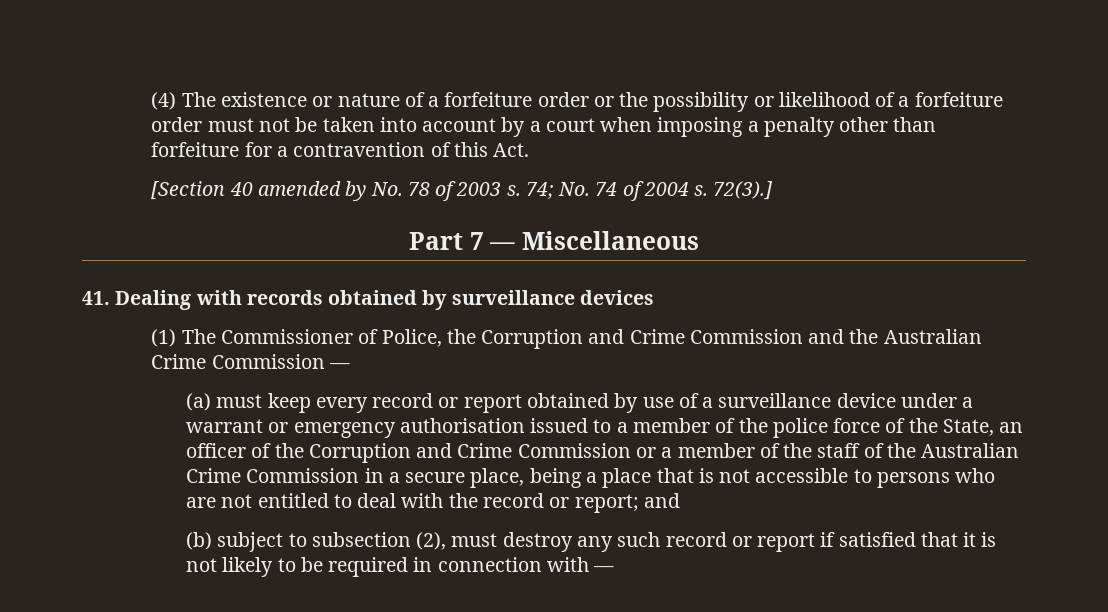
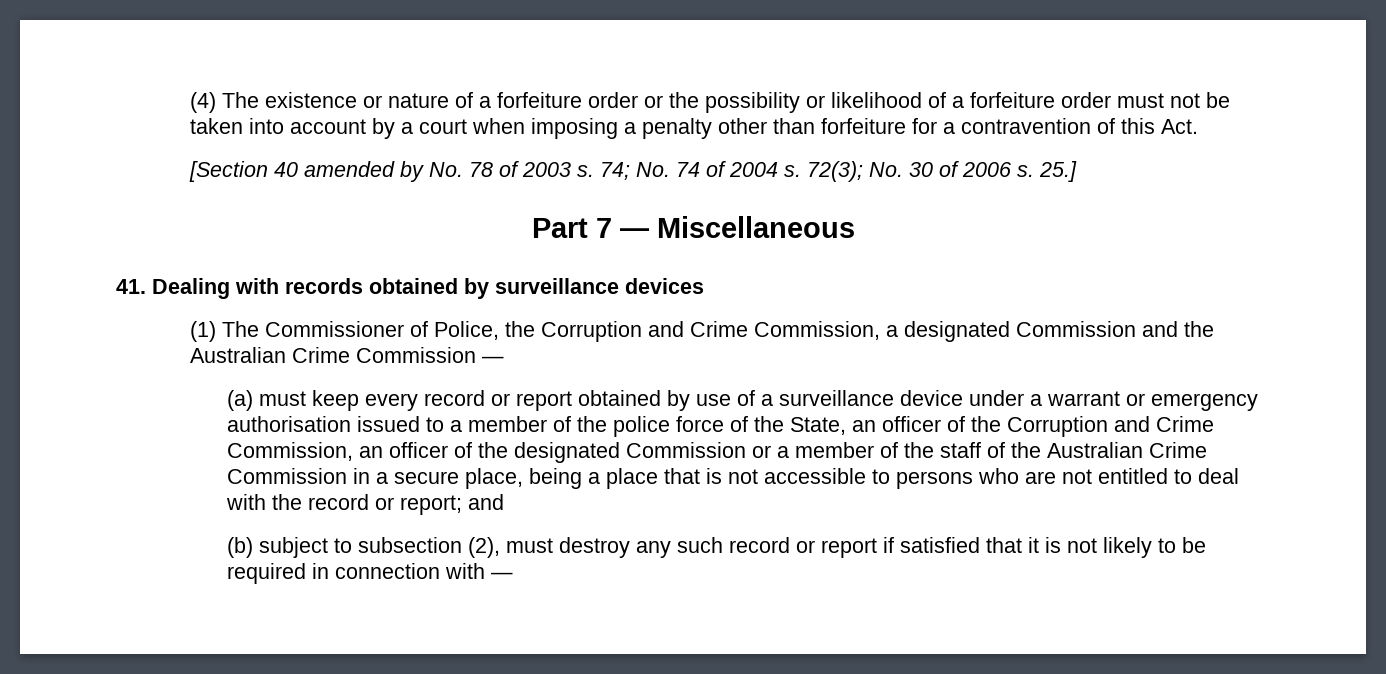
- 72(3).]
+ 72(3); No. 30 of 2006 s. 25.]
- (1) The Commissioner of Police, the Corruption and Crime Commission and the Australian Crime Commission —
+ (1) The Commissioner of Police, the Corruption and Crime Commission, a designated Commission and the Australian Crime Commission —
- (a) must keep every record or report obtained by use of a surveillance device under a warrant or emergency authorisation issued to a member of the police force of the State, an officer of the Corruption and Crime Commission or a member of the staff of the Australian Crime Commission in a secure place, being a place that is not accessible to persons who are not entitled to deal with the record or report;
+ (a) must keep every record or report obtained by use of a surveillance device under a warrant or emergency authorisation issued to a member of the police force of the State, an officer of the Corruption and Crime Commission, an officer of the designated Commission or a member of the staff of the Australian Crime Commission in a secure place, being a place that is not accessible to persons who are not entitled to deal with the record or report;

